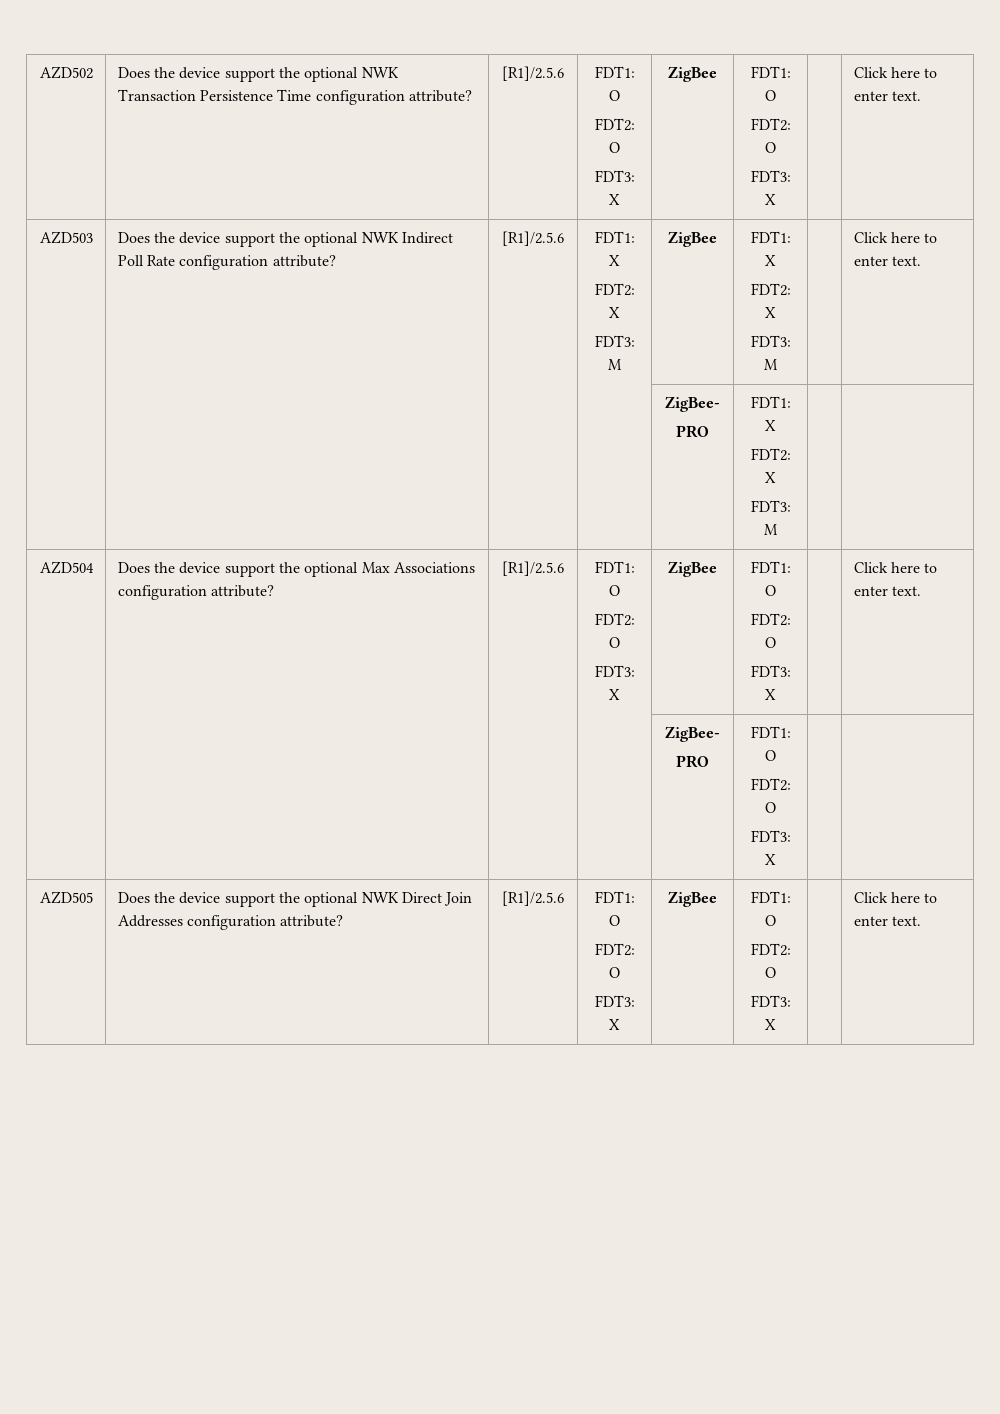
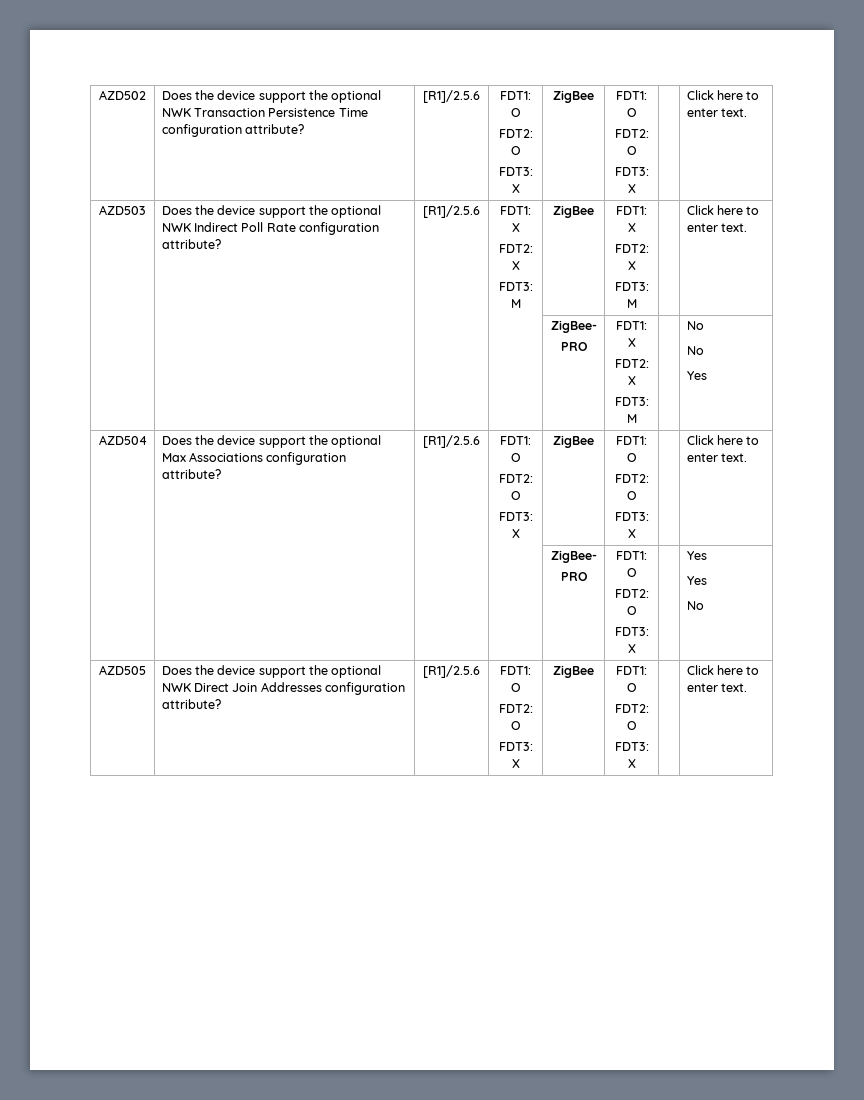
  AZD503 | Does the device support the optional NWK Indirect Poll Rate configuration attribute? | [R1]/2.5.6 | FDT1: X
  FDT2: X
  FDT3: M | ZigBee | FDT1: X
  FDT2: X
  FDT3: M | | Click here to enter text.
  | | | | ZigBee-
  PRO | FDT1: X
  FDT2: X
- FDT3: M | |
+ FDT3: M | | No
+ No
+ Yes
  AZD504 | Does the device support the optional Max Associations configuration attribute? | [R1]/2.5.6 | FDT1: O
  FDT2: O
  FDT3: X | ZigBee | FDT1: O
  FDT2: O
  FDT3: X | | Click here to enter text.
  | | | | ZigBee-
  PRO | FDT1: O
  FDT2: O
- FDT3: X | |
+ FDT3: X | | Yes
+ Yes
+ No

